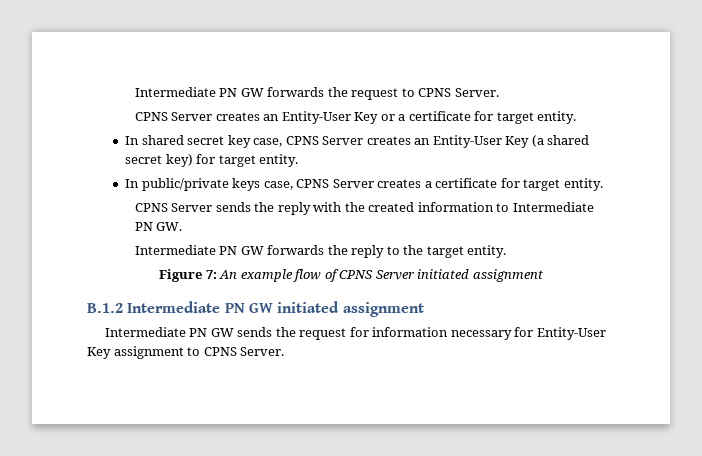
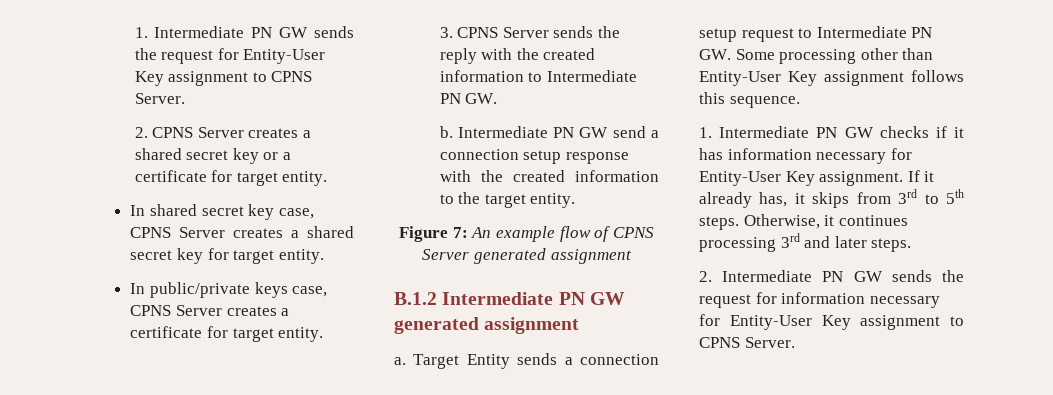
- Intermediate PN GW forwards the request to CPNS Server.
+ 1. Intermediate PN GW sends the request for Entity-User Key assignment to CPNS Server.
- CPNS Server creates an Entity-User Key or a certificate for target entity.
+ 2. CPNS Server creates a shared secret key or a certificate for target entity.
- In shared secret key case, CPNS Server creates an Entity-User Key (a shared secret key) for target entity.
+ In shared secret key case, CPNS Server creates a shared secret key for target entity.
- CPNS Server sends the reply with the created information to Intermediate PN GW.
+ 3. CPNS Server sends the reply with the created information to Intermediate PN GW.
- Intermediate PN GW forwards the reply to the target entity.
+ b. Intermediate PN GW send a connection setup response with the created information to the target entity.
- Figure 7: An example flow of CPNS Server initiated assignment
+ Figure 7: An example flow of CPNS Server generated assignment
- B.1.2 Intermediate PN GW initiated assignment
- Intermediate PN GW sends the request for information necessary for Entity-User Key assignment to CPNS Server.
+ B.1.2 Intermediate PN GW generated assignment
+ a. Target Entity sends a connection setup request to Intermediate PN GW. Some processing other than Entity-User Key assignment follows this sequence.
+ 1. Intermediate PN GW checks if it has information necessary for Entity-User Key assignment. If it already has, it skips from 3rd to 5th steps. Otherwise, it continues processing 3rd and later steps.
+ 2. Intermediate PN GW sends the request for information necessary for Entity-User Key assignment to CPNS Server.

